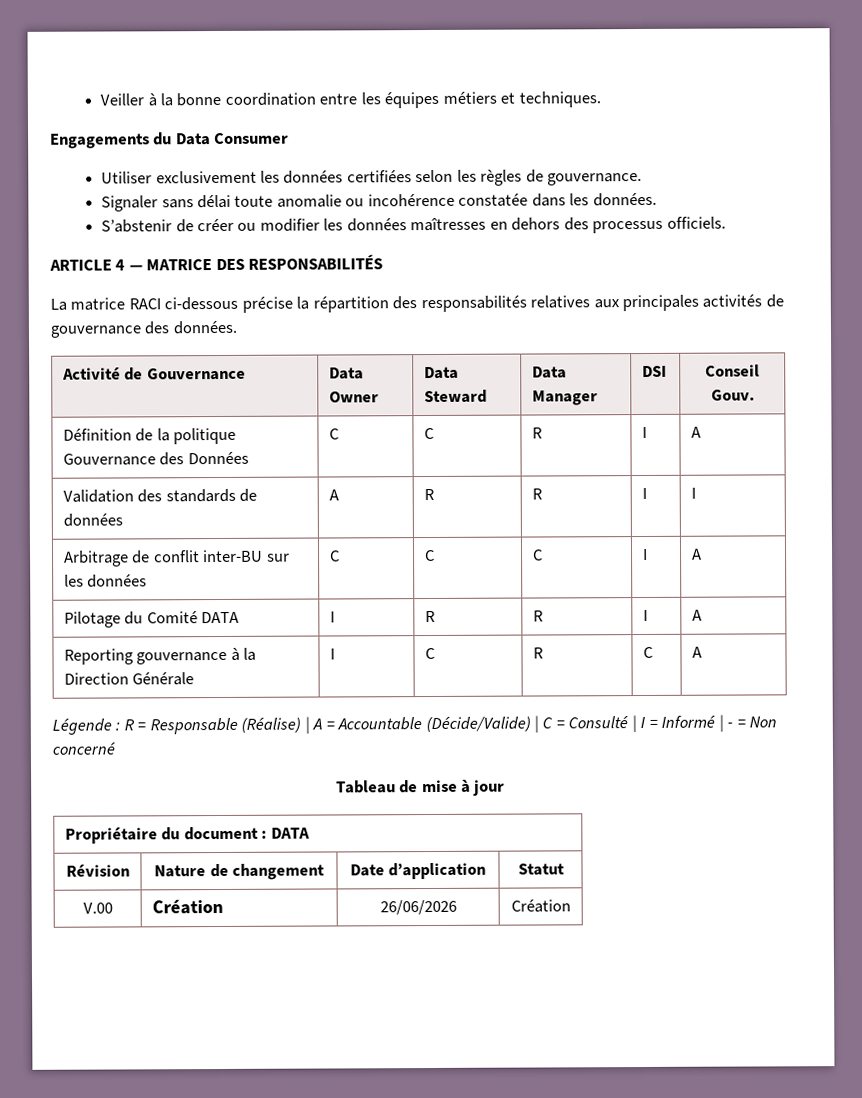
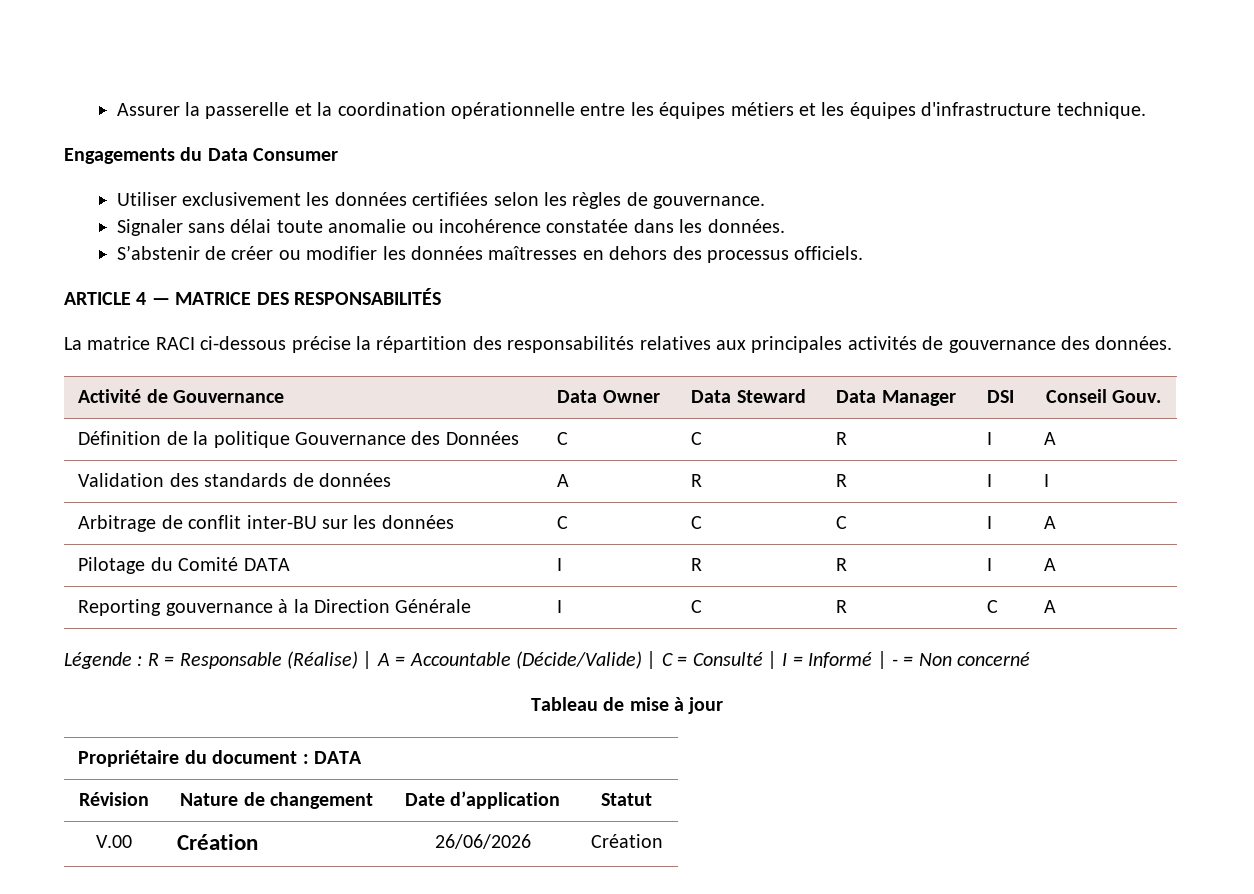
- Veiller à la bonne coordination entre les équipes métiers et techniques.
+ Assurer la passerelle et la coordination opérationnelle entre les équipes métiers et les équipes d'infrastructure technique.

